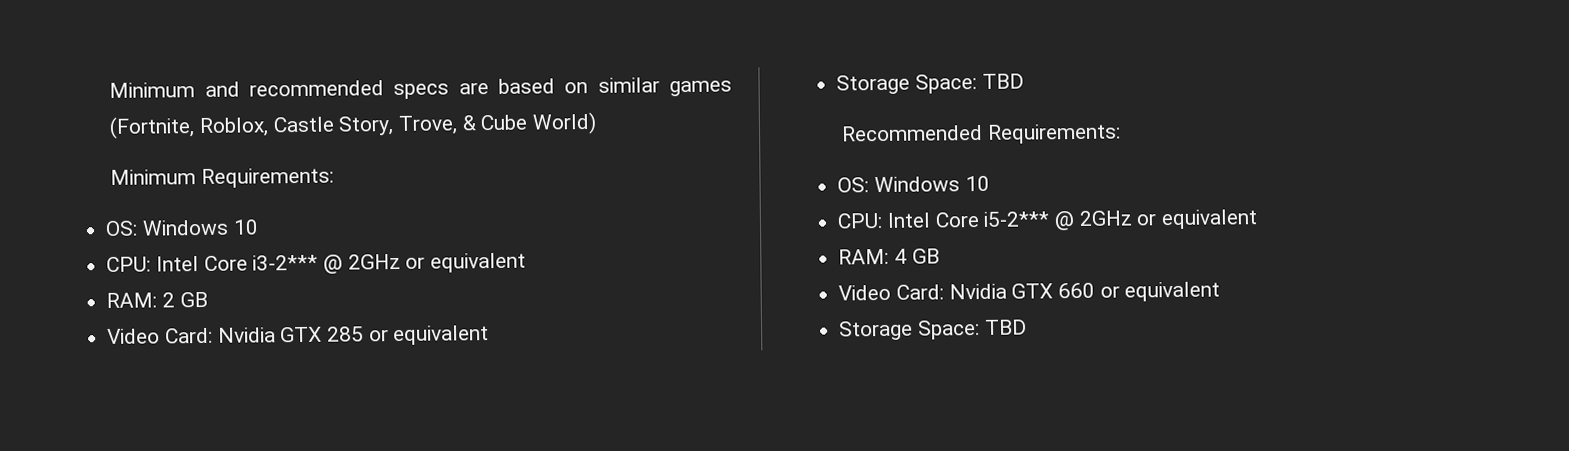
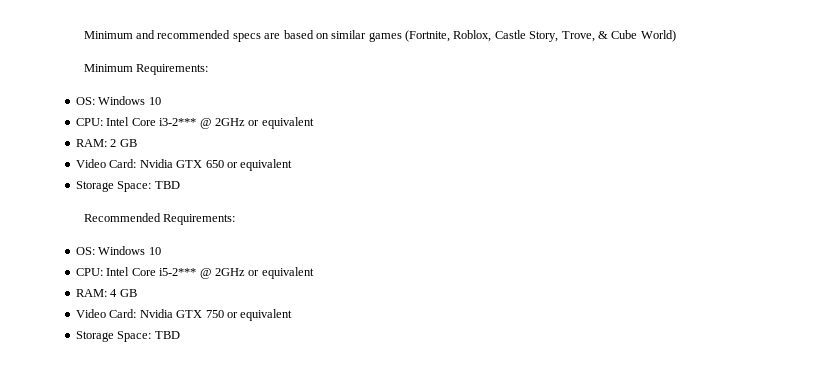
- Video Card: Nvidia GTX 285 or equivalent
+ Video Card: Nvidia GTX 650 or equivalent
- Video Card: Nvidia GTX 660 or equivalent
+ Video Card: Nvidia GTX 750 or equivalent

